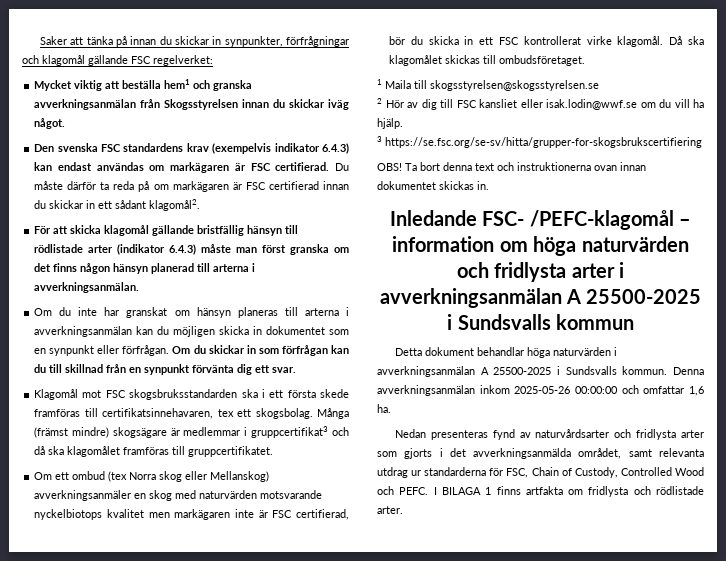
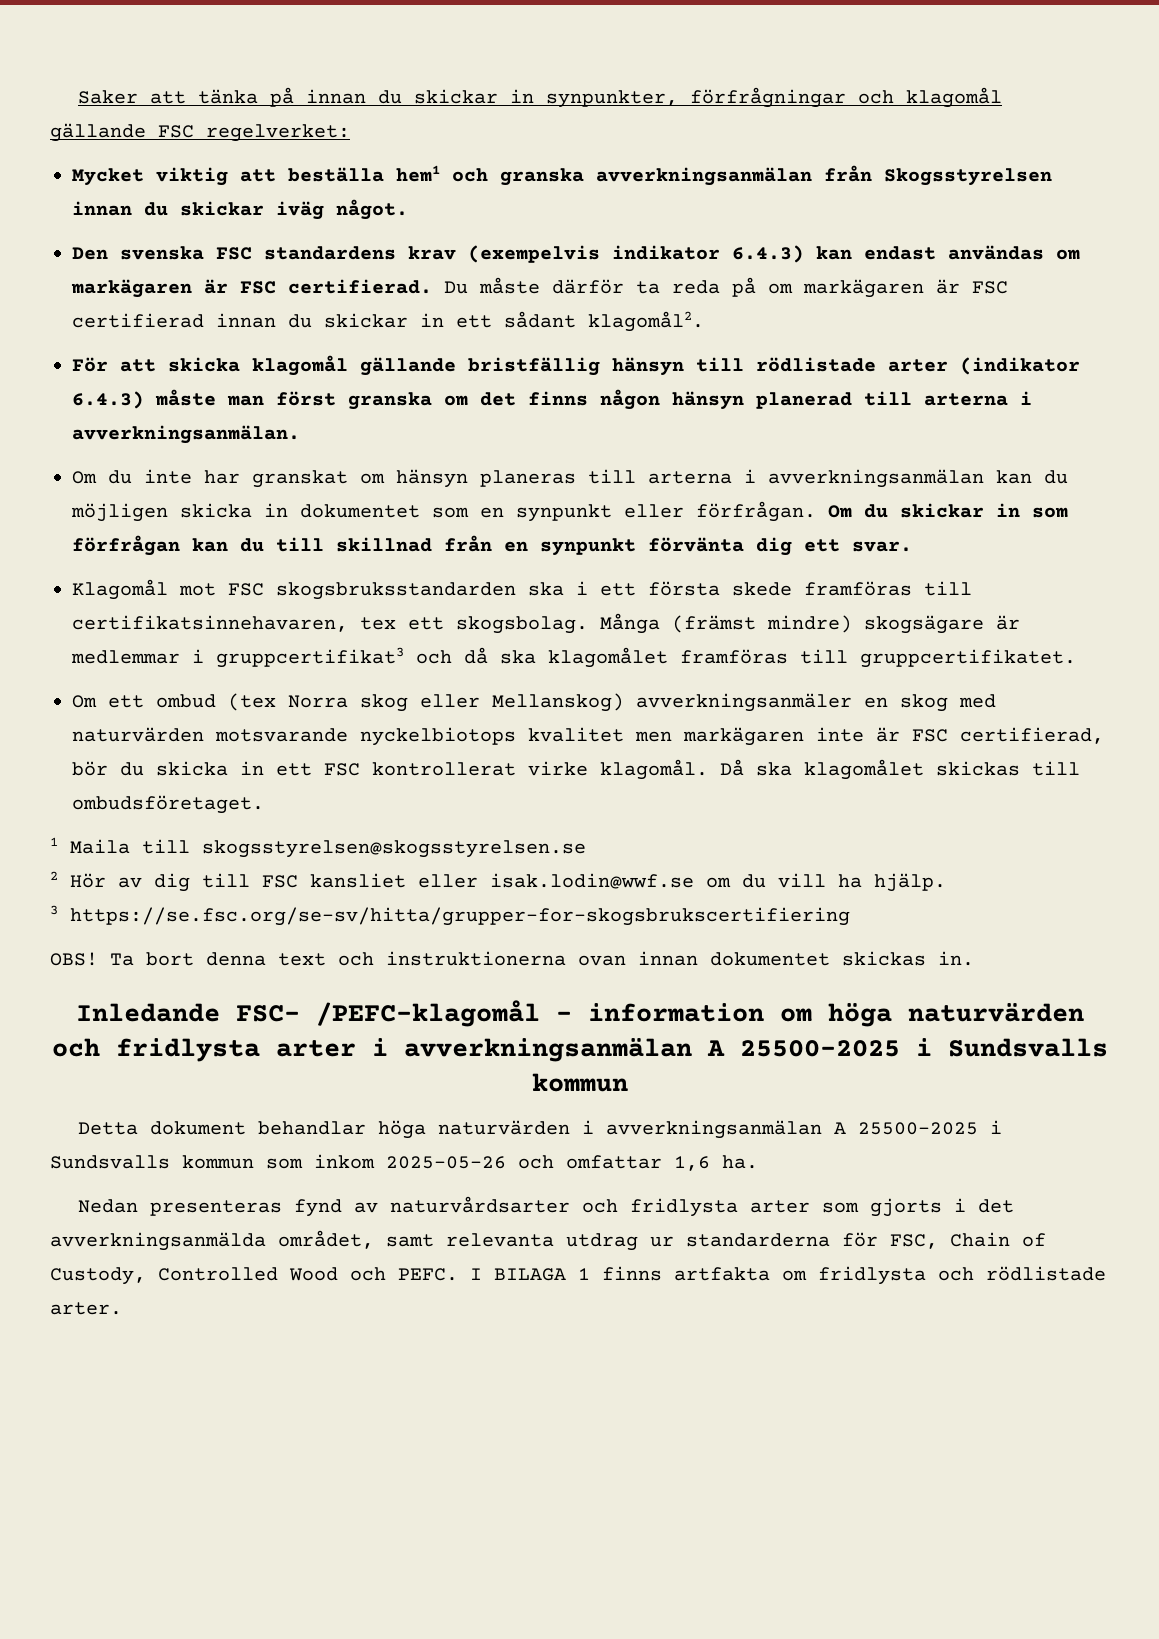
- Detta dokument behandlar höga naturvärden i avverkningsanmälan A 25500-2025 i Sundsvalls kommun. Denna avverkningsanmälan inkom 2025-05-26 00:00:00 och omfattar 1,6 ha.
+ Detta dokument behandlar höga naturvärden i avverkningsanmälan A 25500-2025 i Sundsvalls kommun som inkom 2025-05-26 och omfattar 1,6 ha.

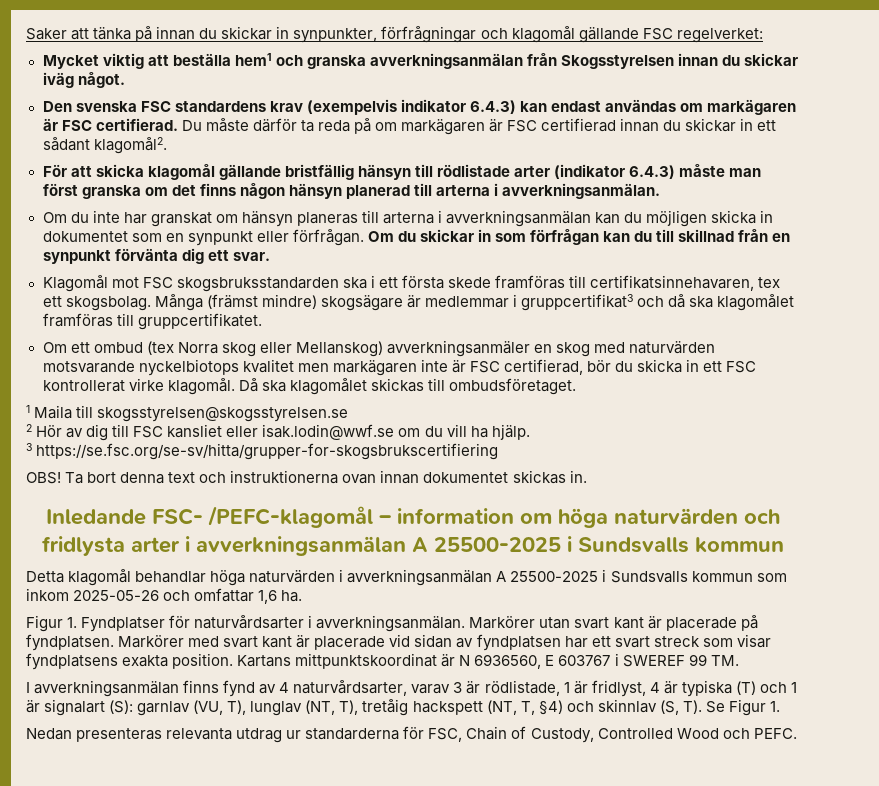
- Detta dokument behandlar höga naturvärden i avverkningsanmälan A 25500-2025 i Sundsvalls kommun som inkom 2025-05-26 och omfattar 1,6 ha.
+ Detta klagomål behandlar höga naturvärden i avverkningsanmälan A 25500-2025 i Sundsvalls kommun som inkom 2025-05-26 och omfattar 1,6 ha.
- Nedan presenteras fynd av naturvårdsarter och fridlysta arter som gjorts i det avverkningsanmälda området, samt relevanta utdrag ur standarderna för FSC, Chain of Custody, Controlled Wood och PEFC. I BILAGA 1 finns artfakta om fridlysta och rödlistade arter.
+ Figur 1. Fyndplatser för naturvårdsarter i avverkningsanmälan. Markörer utan svart kant är placerade på fyndplatsen. Markörer med svart kant är placerade vid sidan av fyndplatsen har ett svart streck som visar fyndplatsens exakta position. Kartans mittpunktskoordinat är N 6936560, E 603767 i SWEREF 99 TM.
+ I avverkningsanmälan finns fynd av 4 naturvårdsarter, varav 3 är rödlistade, 1 är fridlyst, 4 är typiska (T) och 1 är signalart (S): garnlav (VU, T), lunglav (NT, T), tretåig hackspett (NT, T, §4) och skinnlav (S, T). Se Figur 1.
+ Nedan presenteras relevanta utdrag ur standarderna för FSC, Chain of Custody, Controlled Wood och PEFC.

